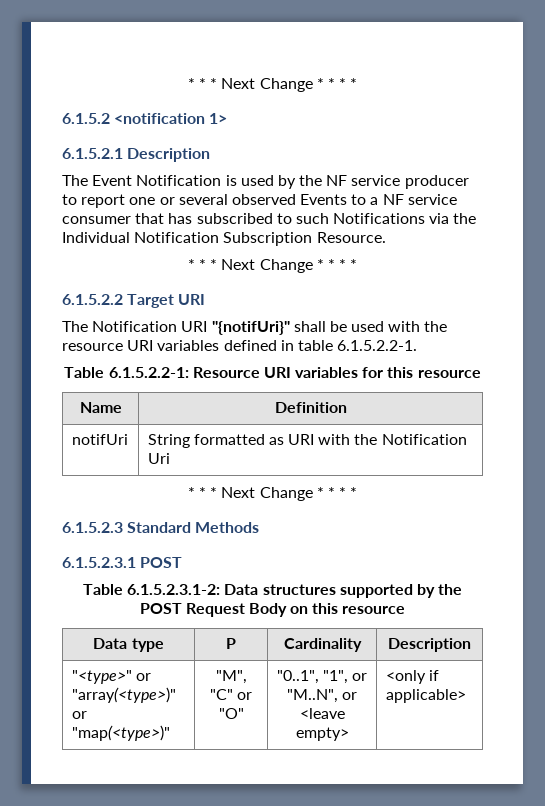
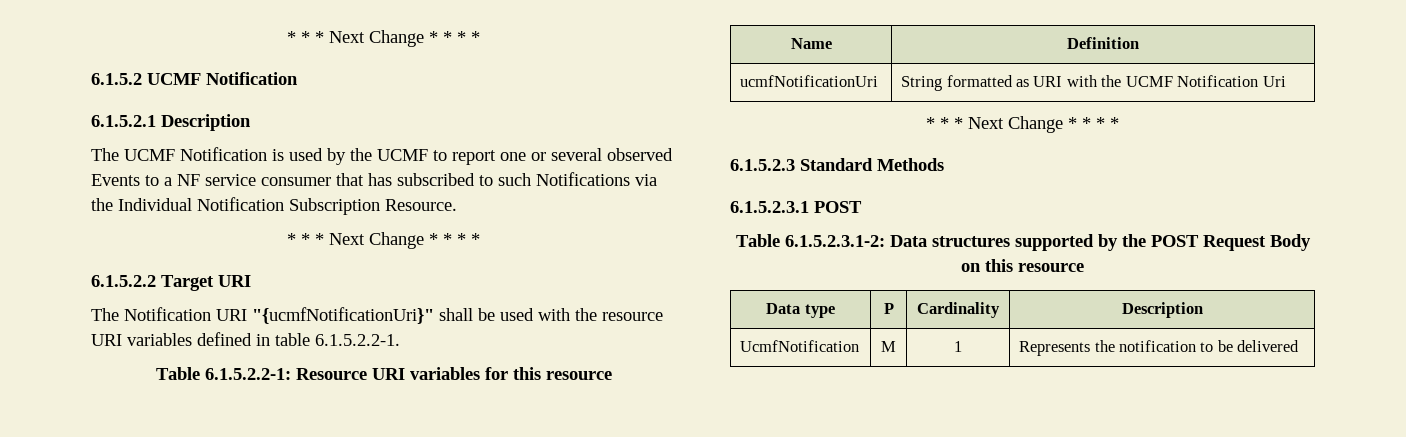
- 6.1.5.2 <notification 1>
+ 6.1.5.2 UCMF Notification
- The Event Notification is used by the NF service producer to report one or several observed Events to a NF service consumer that has subscribed to such Notifications via the Individual Notification Subscription Resource.
+ The UCMF Notification is used by the UCMF to report one or several observed Events to a NF service consumer that has subscribed to such Notifications via the Individual Notification Subscription Resource.
- The Notification URI "{notifUri}" shall be used with the resource URI variables defined in table 6.1.5.2.2-1.
+ The Notification URI "{ucmfNotificationUri}" shall be used with the resource URI variables defined in table 6.1.5.2.2-1.
- notifUri | String formatted as URI with the Notification Uri
+ ucmfNotificationUri | String formatted as URI with the UCMF Notification Uri
- "<type>" or "array(<type>)" or "map(<type>)" | "M", "C" or "O" | "0..1", "1", or "M..N", or <leave empty> | <only if applicable>
+ UcmfNotification | M | 1 | Represents the notification to be delivered

